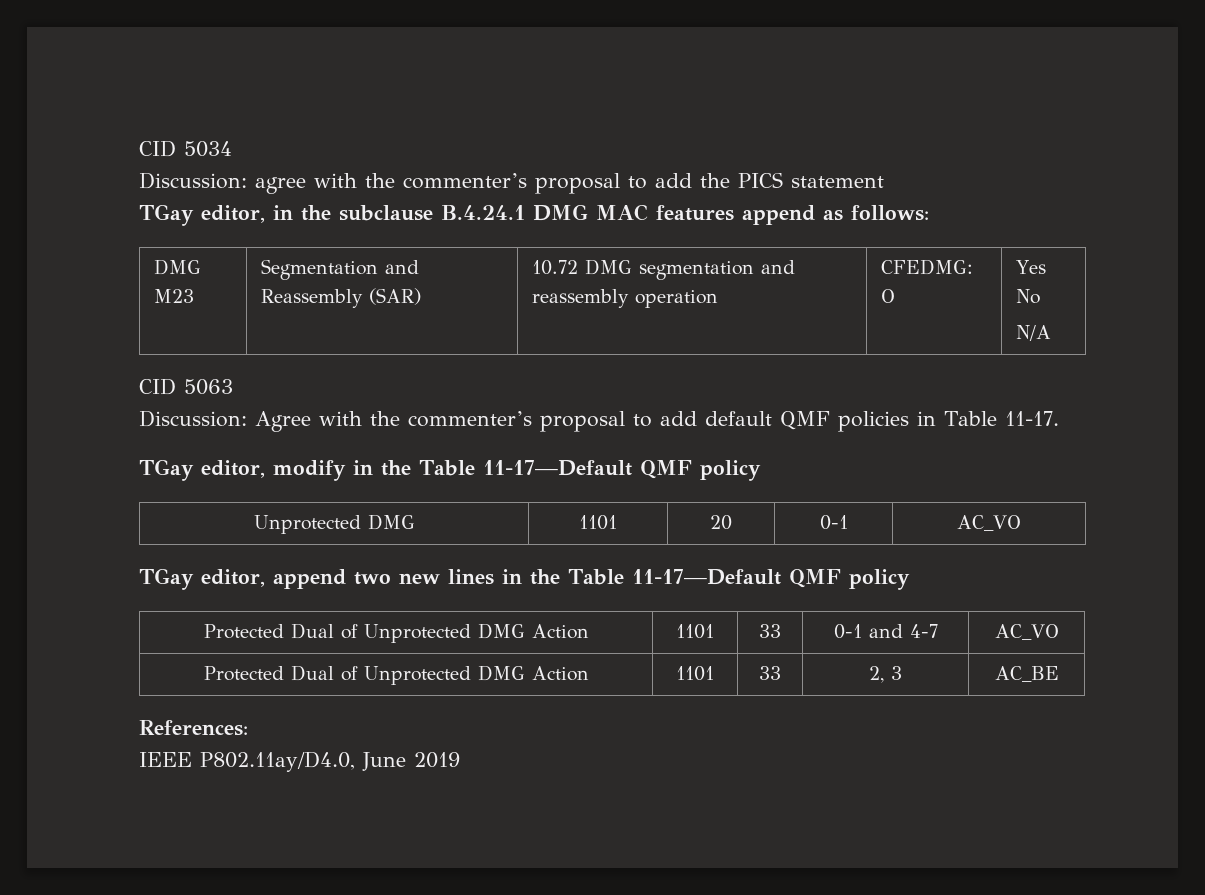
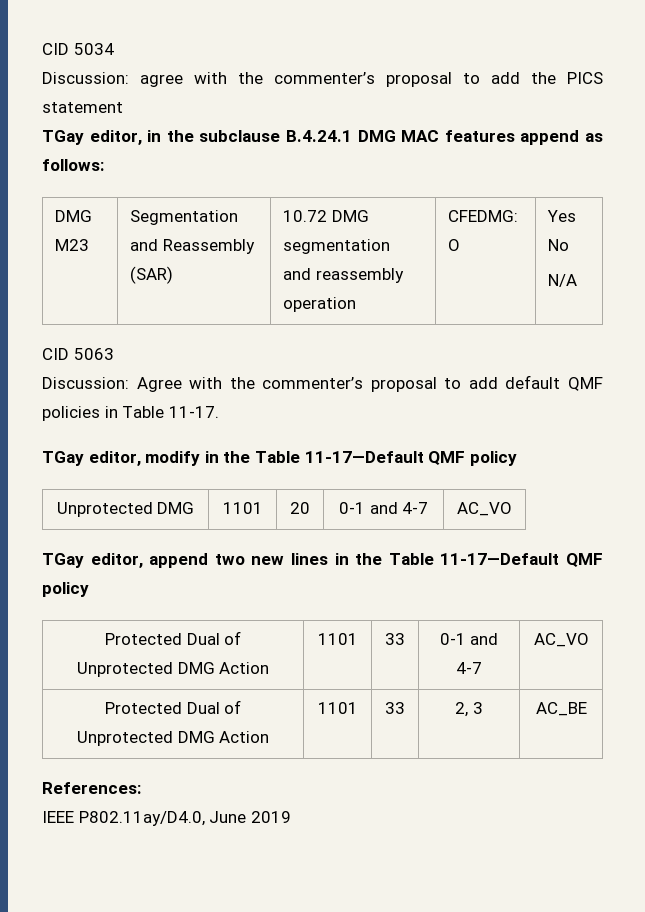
- Unprotected DMG | 1101 | 20 | 0-1 | AC_VO
+ Unprotected DMG | 1101 | 20 | 0-1 and 4-7 | AC_VO

